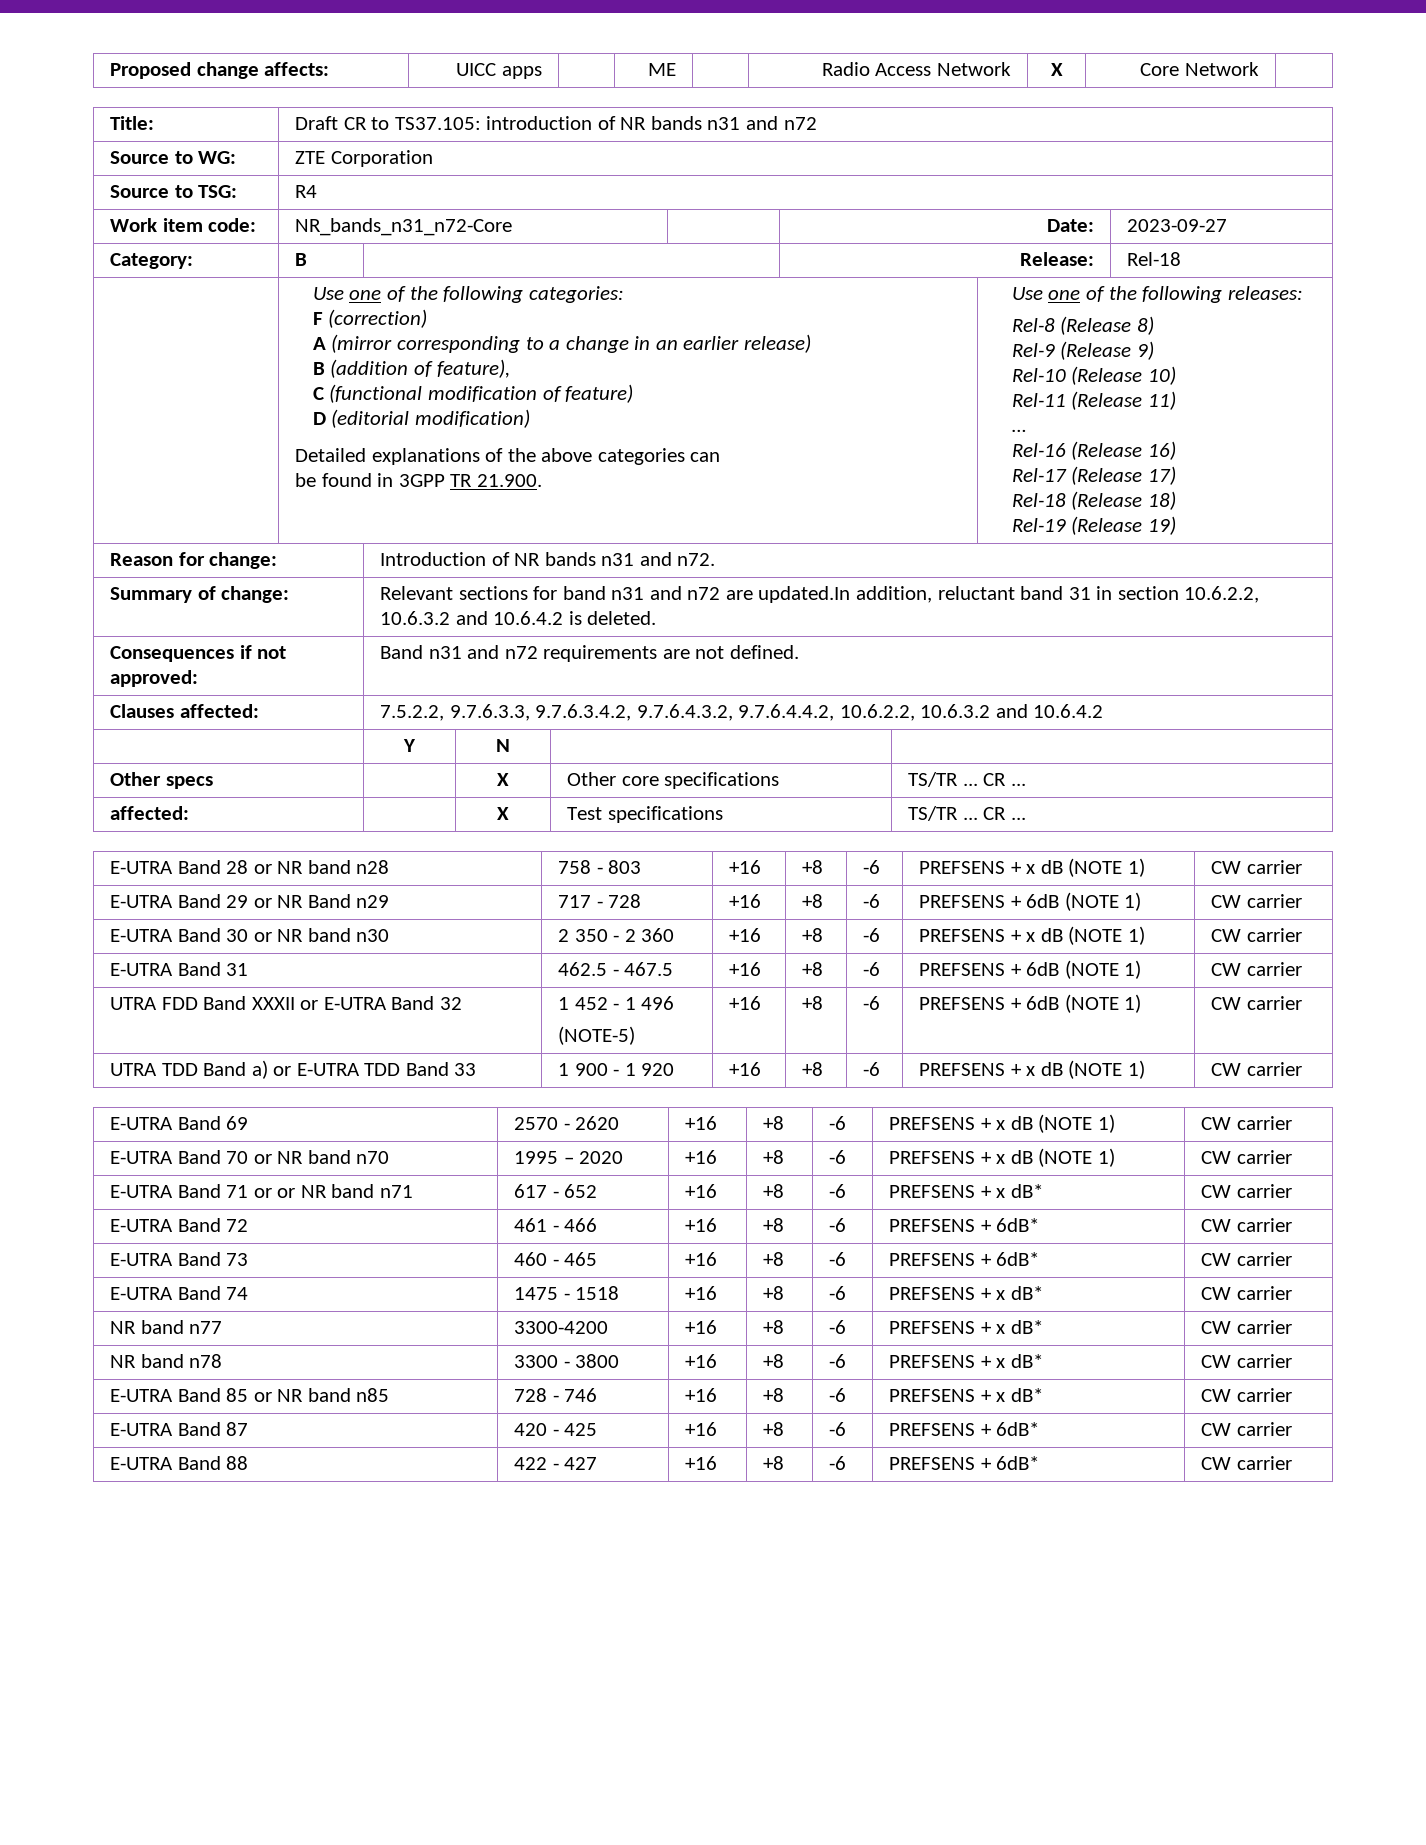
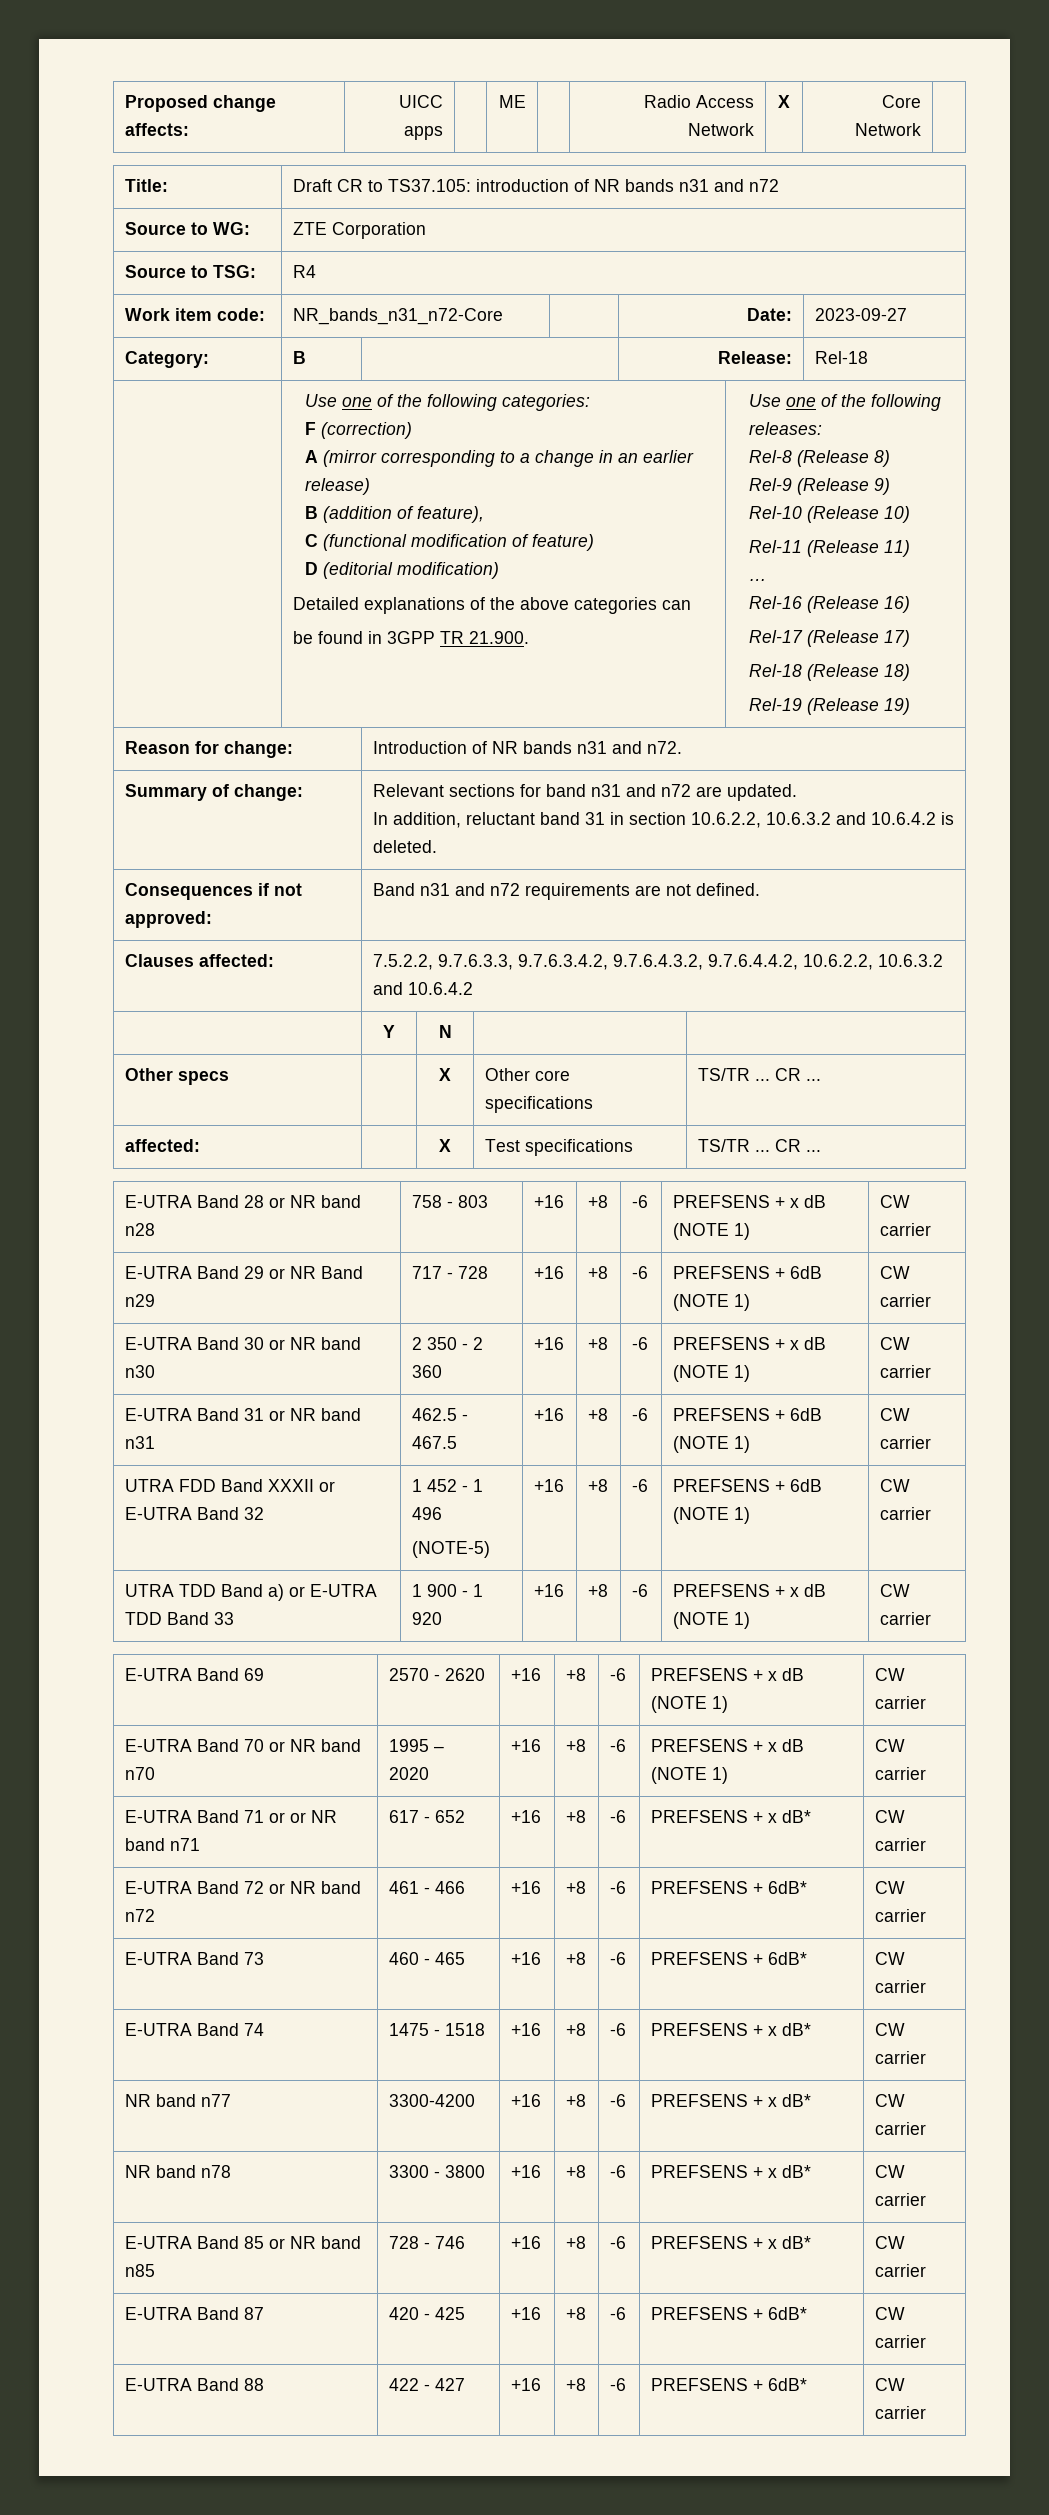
- Summary of change: | Relevant sections for band n31 and n72 are updated.In addition, reluctant band 31 in section 10.6.2.2, 10.6.3.2 and 10.6.4.2 is deleted.
+ Summary of change: | Relevant sections for band n31 and n72 are updated.
+ In addition, reluctant band 31 in section 10.6.2.2, 10.6.3.2 and 10.6.4.2 is deleted.
- E-UTRA Band 31 | 462.5 - 467.5 | +16 | +8 | -6 | PREFSENS + 6dB (NOTE 1) | CW carrier
+ E-UTRA Band 31 or NR band n31 | 462.5 - 467.5 | +16 | +8 | -6 | PREFSENS + 6dB (NOTE 1) | CW carrier
- E-UTRA Band 72 | 461 - 466 | +16 | +8 | -6 | PREFSENS + 6dB* | CW carrier
+ E-UTRA Band 72 or NR band n72 | 461 - 466 | +16 | +8 | -6 | PREFSENS + 6dB* | CW carrier

